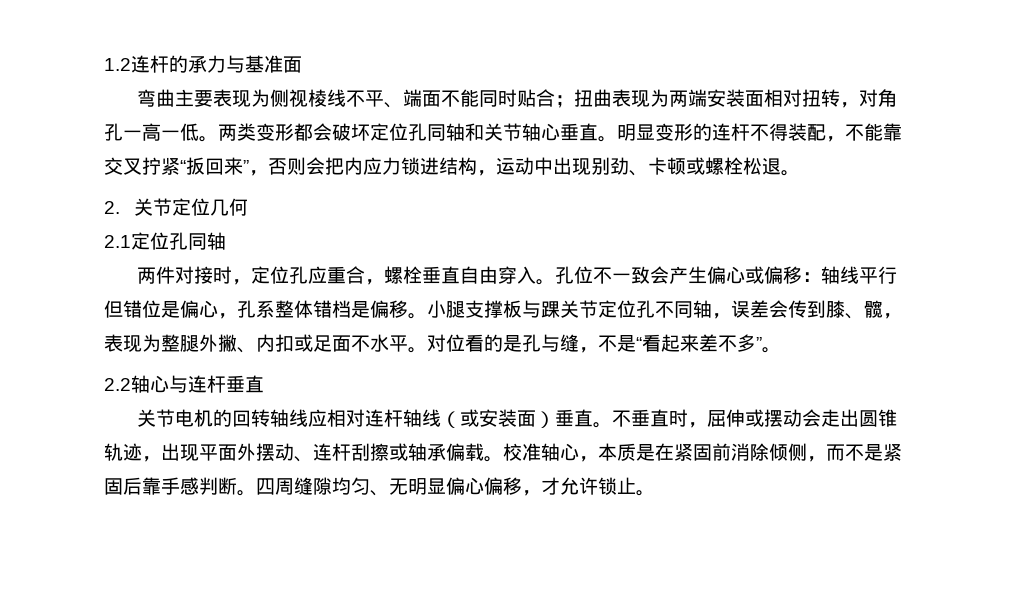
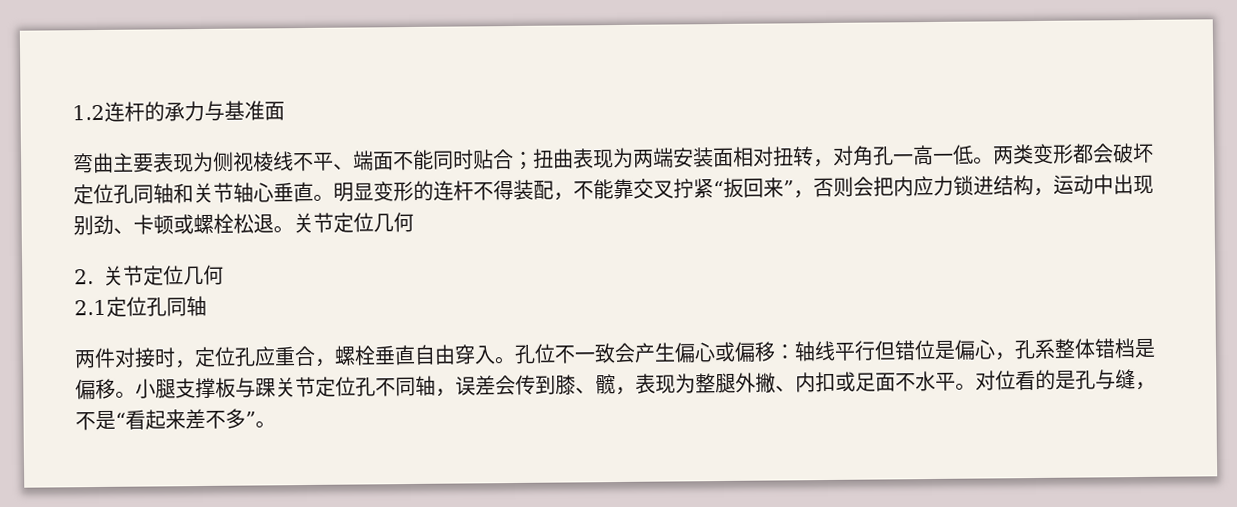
- 明显变形的连杆不得装配，不能靠交叉拧紧“扳回来”，否则会把内应力锁进结构，运动中出现别劲、卡顿或螺栓松退。
+ 明显变形的连杆不得装配，不能靠交叉拧紧“扳回来”，否则会把内应力锁进结构，运动中出现别劲、卡顿或螺栓松退。关节定位几何
- 2.2轴心与连杆垂直
- 关节电机的回转轴线应相对连杆轴线（或安装面）垂直。不垂直时，屈伸或摆动会走出圆锥轨迹，出现平面外摆动、连杆刮擦或轴承偏载。校准轴心，本质是在紧固前消除倾侧，而不是紧固后靠手感判断。四周缝隙均匀、无明显偏心偏移，才允许锁止。

